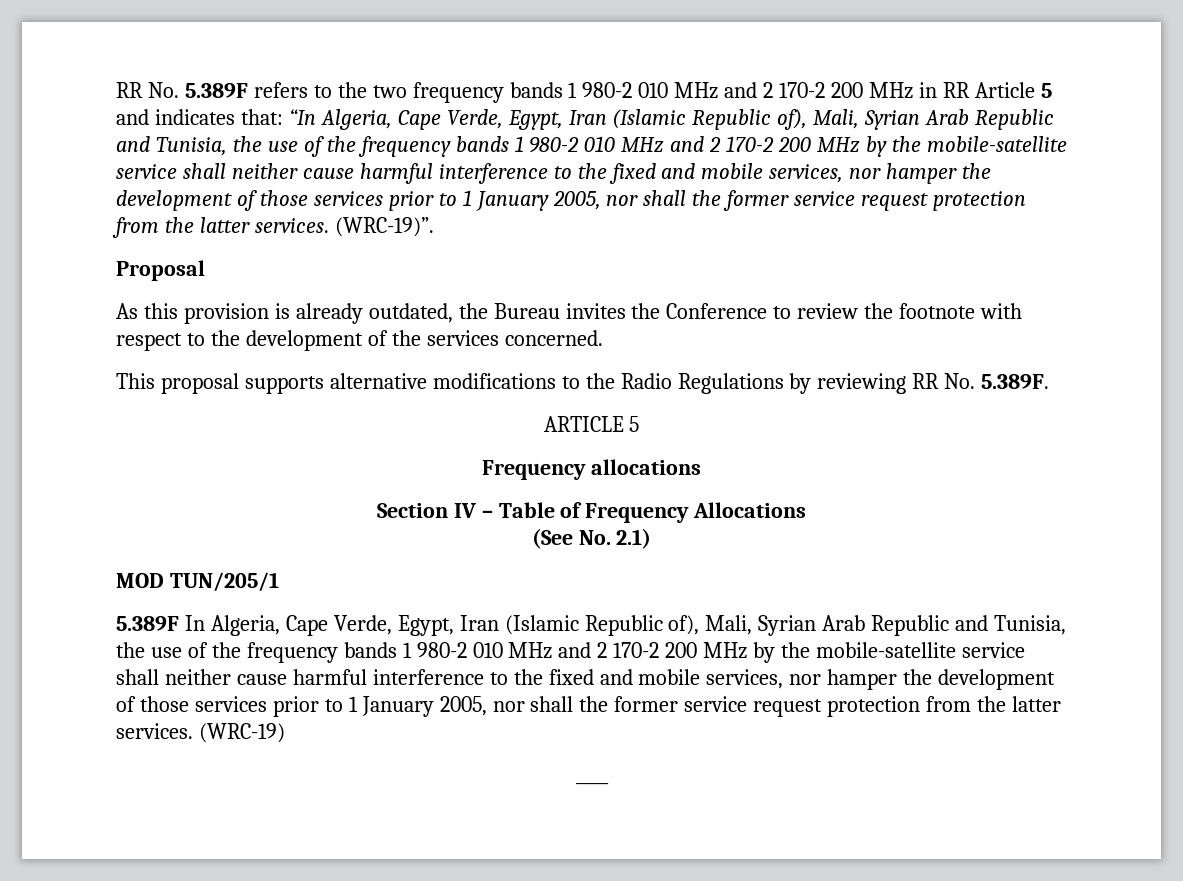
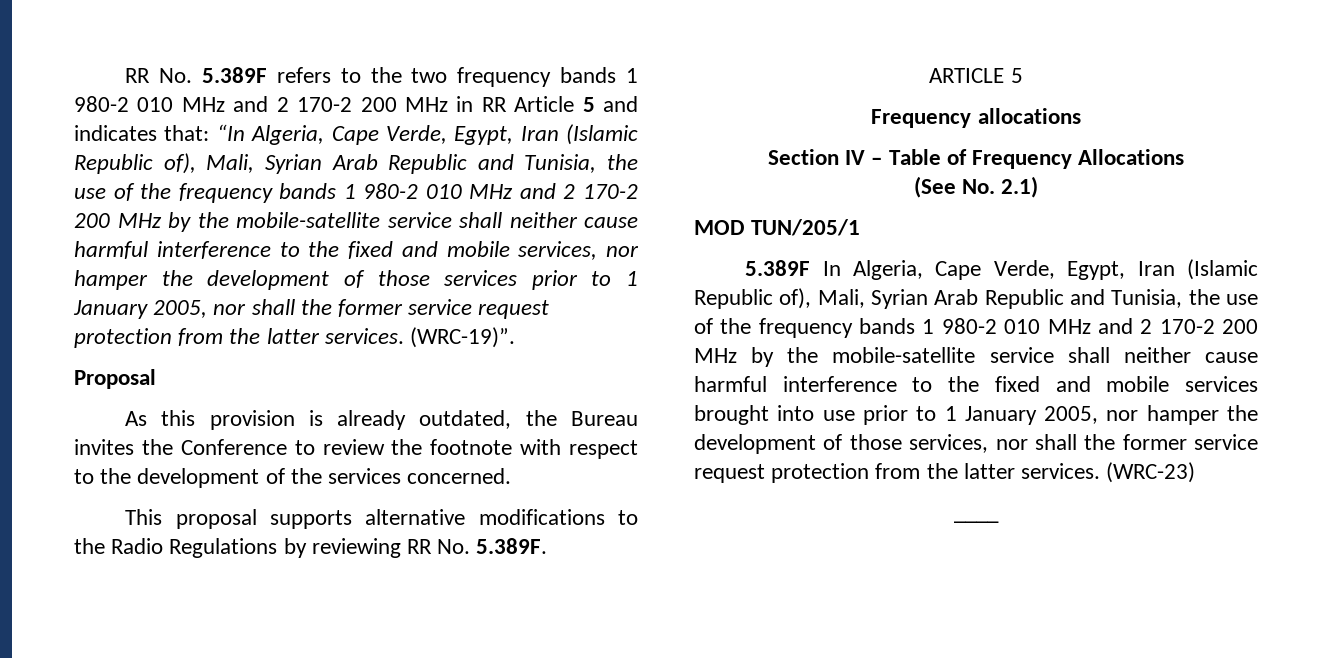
- 5.389F In Algeria, Cape Verde, Egypt, Iran (Islamic Republic of), Mali, Syrian Arab Republic and Tunisia, the use of the frequency bands 1 980-2 010 MHz and 2 170-2 200 MHz by the mobile-satellite service shall neither cause harmful interference to the fixed and mobile services, nor hamper the development of those services prior to 1 January 2005, nor shall the former service request protection from the latter services.
+ 5.389F In Algeria, Cape Verde, Egypt, Iran (Islamic Republic of), Mali, Syrian Arab Republic and Tunisia, the use of the frequency bands 1 980-2 010 MHz and 2 170-2 200 MHz by the mobile-satellite service shall neither cause harmful interference to the fixed and mobile services brought into use prior to 1 January 2005, nor hamper the development of those services, nor shall the former service request protection from the latter services.
- (WRC-19)
+ (WRC-23)

